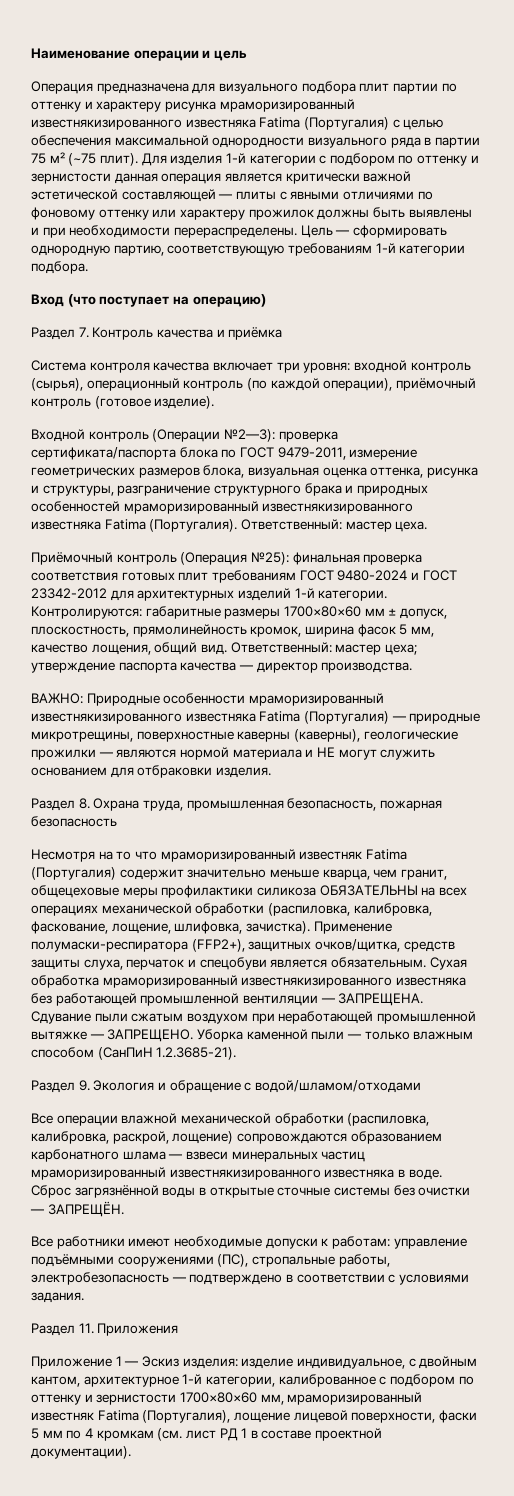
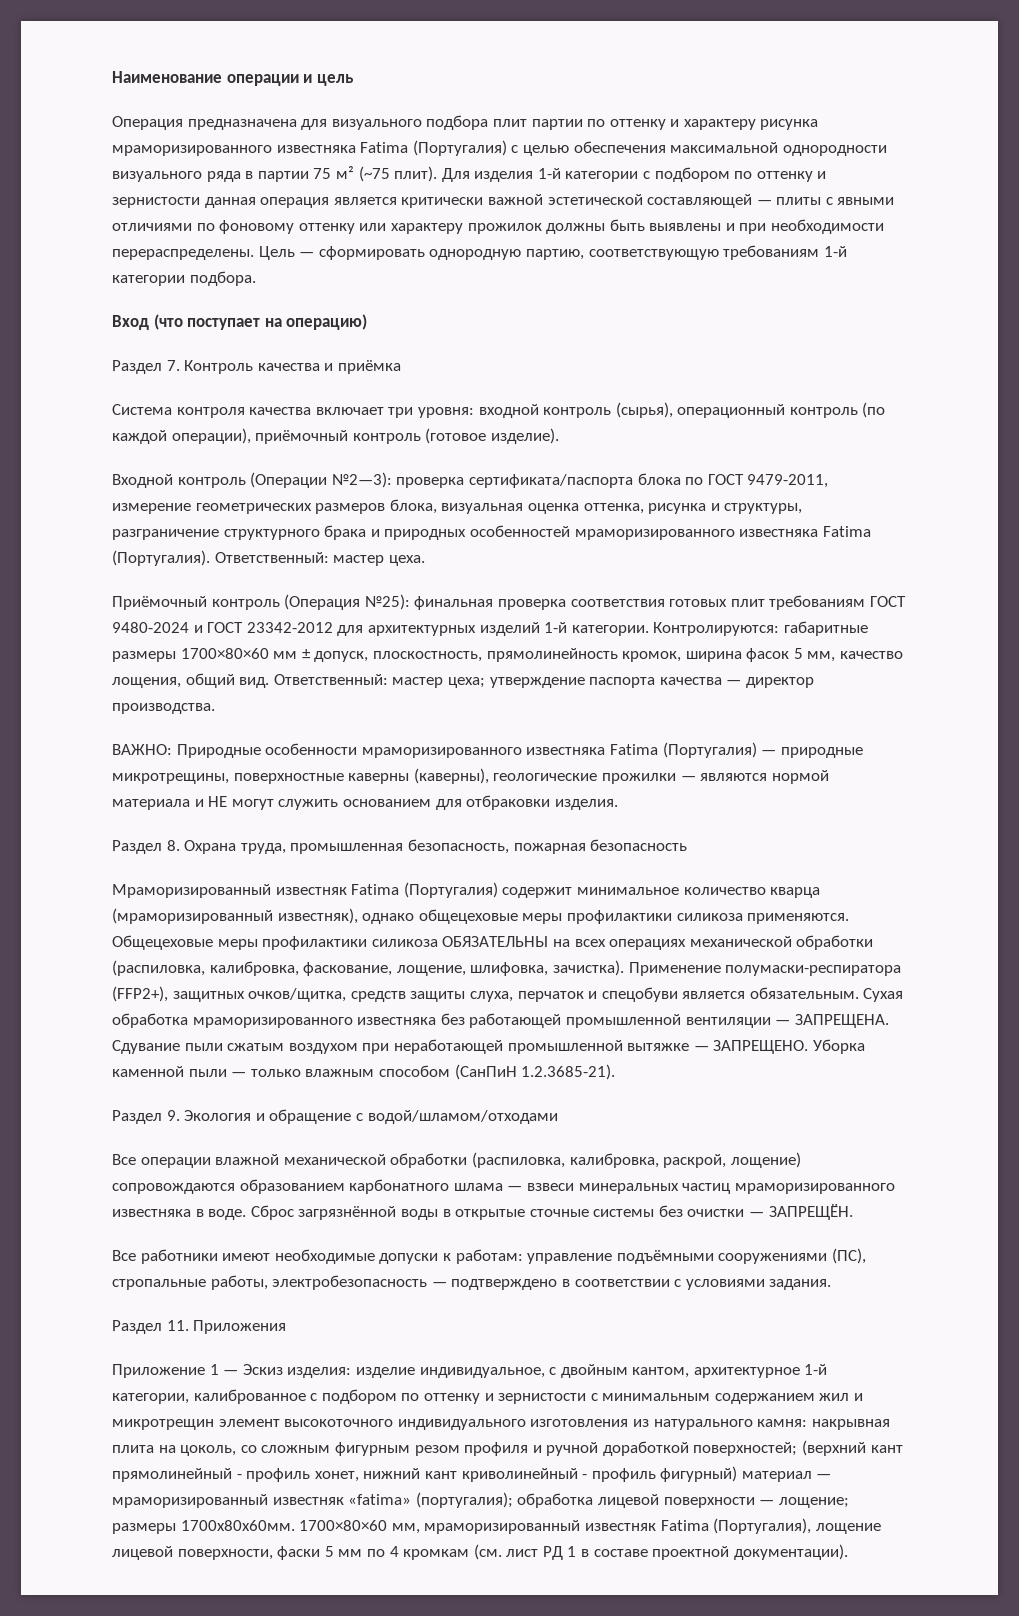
- Операция предназначена для визуального подбора плит партии по оттенку и характеру рисунка мраморизированный известнякизированного известняка Fatima (Португалия) с целью обеспечения максимальной однородности визуального ряда в партии 75 м² (~75 плит).
+ Операция предназначена для визуального подбора плит партии по оттенку и характеру рисунка мраморизированного известняка Fatima (Португалия) с целью обеспечения максимальной однородности визуального ряда в партии 75 м² (~75 плит).
- Входной контроль (Операции №2—3): проверка сертификата/паспорта блока по ГОСТ 9479-2011, измерение геометрических размеров блока, визуальная оценка оттенка, рисунка и структуры, разграничение структурного брака и природных особенностей мраморизированный известнякизированного известняка Fatima (Португалия).
+ Входной контроль (Операции №2—3): проверка сертификата/паспорта блока по ГОСТ 9479-2011, измерение геометрических размеров блока, визуальная оценка оттенка, рисунка и структуры, разграничение структурного брака и природных особенностей мраморизированного известняка Fatima (Португалия).
- ВАЖНО: Природные особенности мраморизированный известнякизированного известняка Fatima (Португалия) — природные микротрещины, поверхностные каверны (каверны), геологические прожилки — являются нормой материала и НЕ могут служить основанием для отбраковки изделия.
+ ВАЖНО: Природные особенности мраморизированного известняка Fatima (Португалия) — природные микротрещины, поверхностные каверны (каверны), геологические прожилки — являются нормой материала и НЕ могут служить основанием для отбраковки изделия.
- Несмотря на то что мраморизированный известняк Fatima (Португалия) содержит значительно меньше кварца, чем гранит, общецеховые меры профилактики силикоза ОБЯЗАТЕЛЬНЫ на всех операциях механической обработки (распиловка, калибровка, фаскование, лощение, шлифовка, зачистка).
+ Мраморизированный известняк Fatima (Португалия) содержит минимальное количество кварца (мраморизированный известняк), однако общецеховые меры профилактики силикоза применяются. Общецеховые меры профилактики силикоза ОБЯЗАТЕЛЬНЫ на всех операциях механической обработки (распиловка, калибровка, фаскование, лощение, шлифовка, зачистка).
- Сухая обработка мраморизированный известнякизированного известняка без работающей промышленной вентиляции — ЗАПРЕЩЕНА.
+ Сухая обработка мраморизированного известняка без работающей промышленной вентиляции — ЗАПРЕЩЕНА.
- Все операции влажной механической обработки (распиловка, калибровка, раскрой, лощение) сопровождаются образованием карбонатного шлама — взвеси минеральных частиц мраморизированный известнякизированного известняка в воде.
+ Все операции влажной механической обработки (распиловка, калибровка, раскрой, лощение) сопровождаются образованием карбонатного шлама — взвеси минеральных частиц мраморизированного известняка в воде.
- Приложение 1 — Эскиз изделия: изделие индивидуальное, с двойным кантом, архитектурное 1-й категории, калиброванное с подбором по оттенку и зернистости 1700×80×60 мм, мраморизированный известняк Fatima (Португалия), лощение лицевой поверхности, фаски 5 мм по 4 кромкам (см. лист РД 1 в составе проектной документации).
+ Приложение 1 — Эскиз изделия: изделие индивидуальное, с двойным кантом, архитектурное 1-й категории, калиброванное с подбором по оттенку и зернистости с минимальным содержанием жил и микротрещин элемент высокоточного индивидуального изготовления из натурального камня: накрывная плита на цоколь, со сложным фигурным резом профиля и ручной доработкой поверхностей; (верхний кант прямолинейный - профиль хонет, нижний кант криволинейный - профиль фигурный) материал — мраморизированный известняк «fatima» (португалия); обработка лицевой поверхности — лощение; размеры 1700х80х60мм. 1700×80×60 мм, мраморизированный известняк Fatima (Португалия), лощение лицевой поверхности, фаски 5 мм по 4 кромкам (см. лист РД 1 в составе проектной документации).

